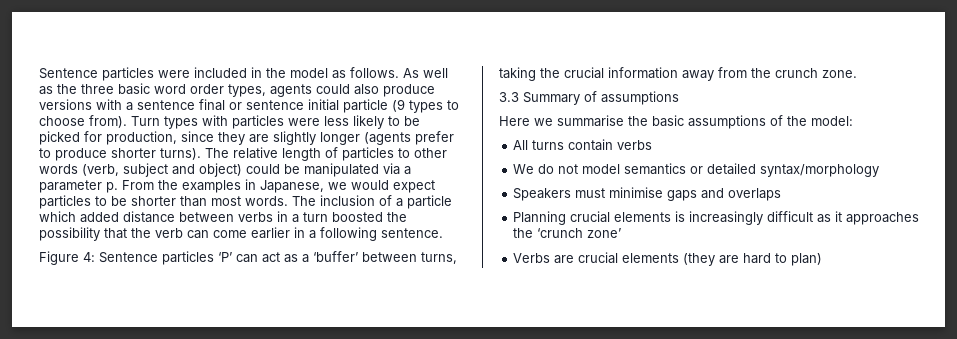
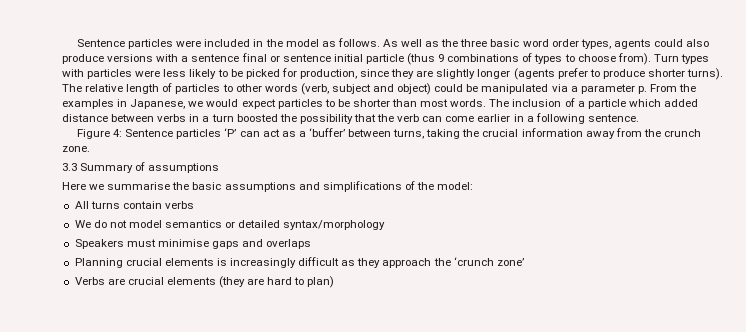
- As well as the three basic word order types, agents could also produce versions with a sentence final or sentence initial particle (9 types to choose from).
+ As well as the three basic word order types, agents could also produce versions with a sentence final or sentence initial particle (thus 9 combinations of types to choose from).
- Here we summarise the basic assumptions of the model:
+ Here we summarise the basic assumptions and simplifications of the model:
- Planning crucial elements is increasingly difficult as it approaches the ‘crunch zone’
+ Planning crucial elements is increasingly difficult as they approach the ‘crunch zone’

